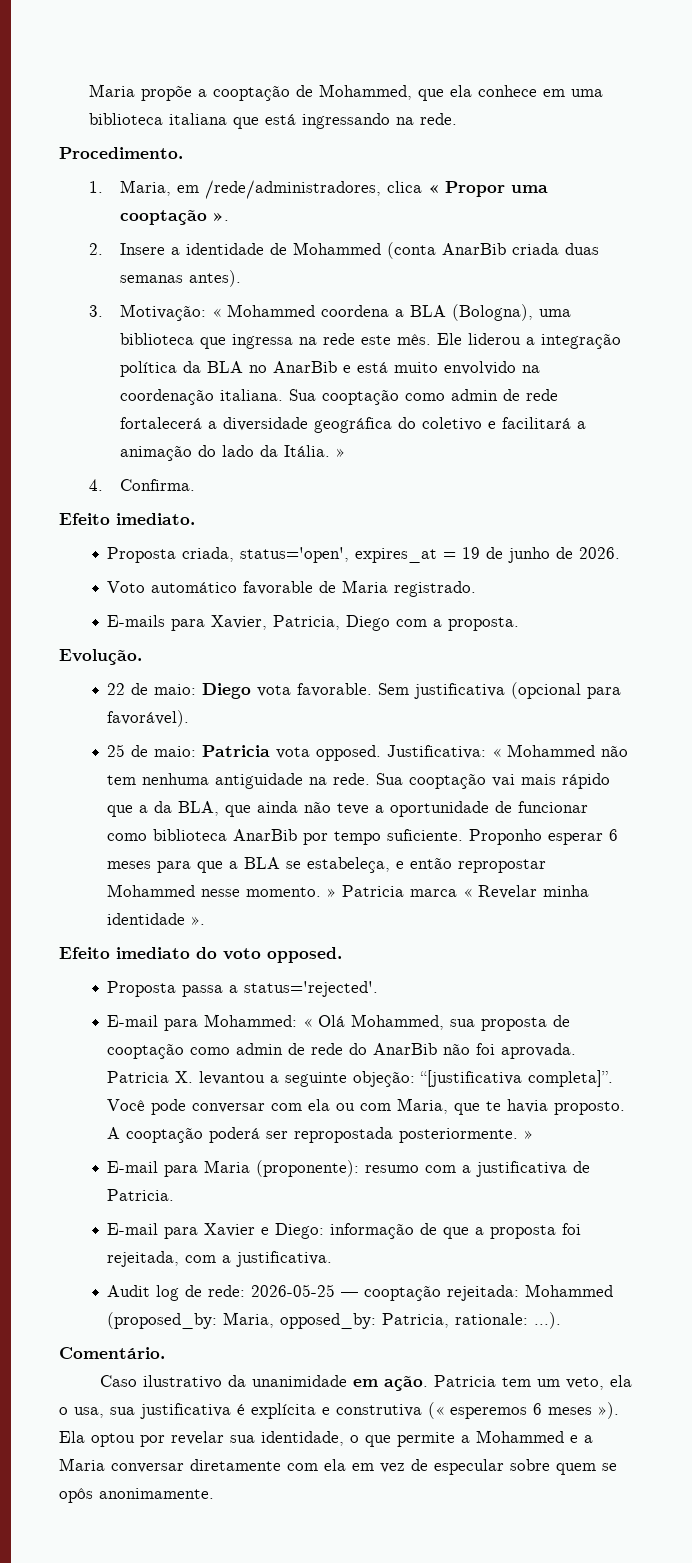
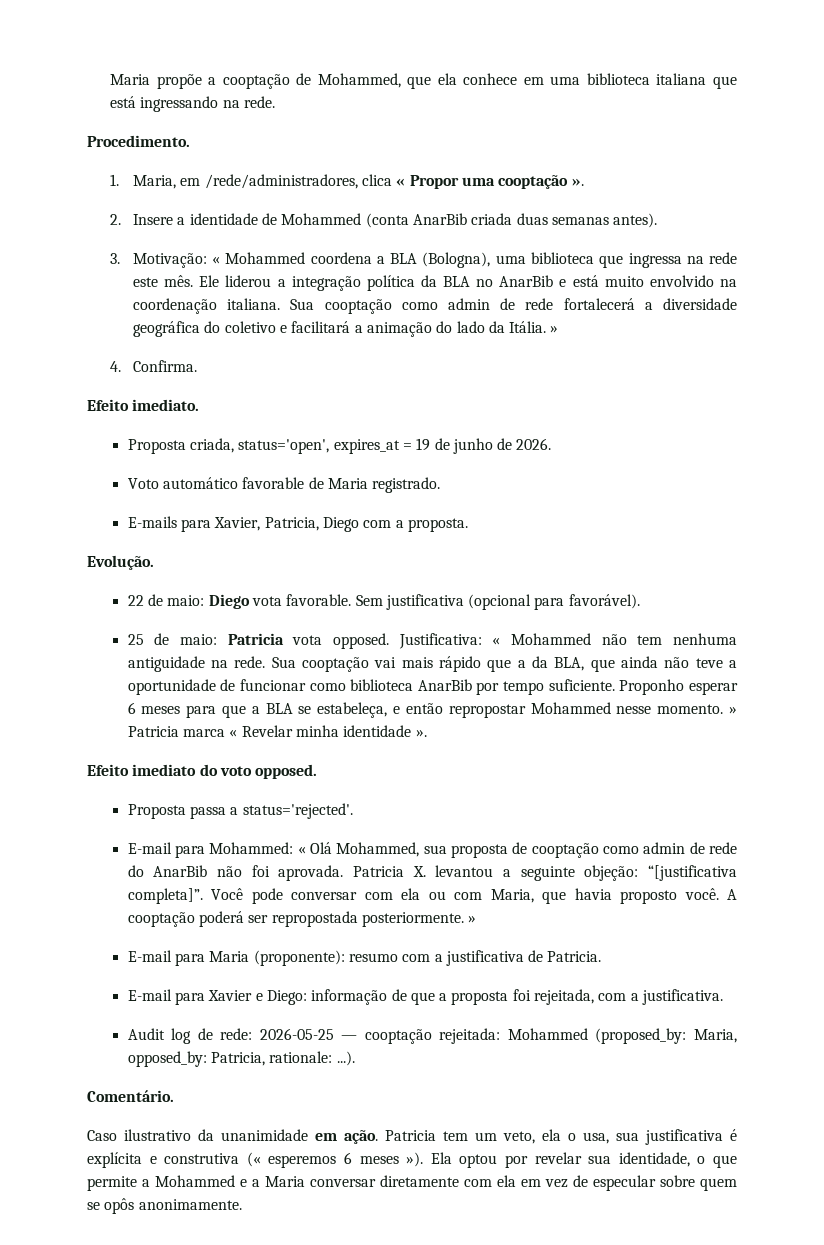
- Você pode conversar com ela ou com Maria, que te havia proposto.
+ Você pode conversar com ela ou com Maria, que havia proposto você.

